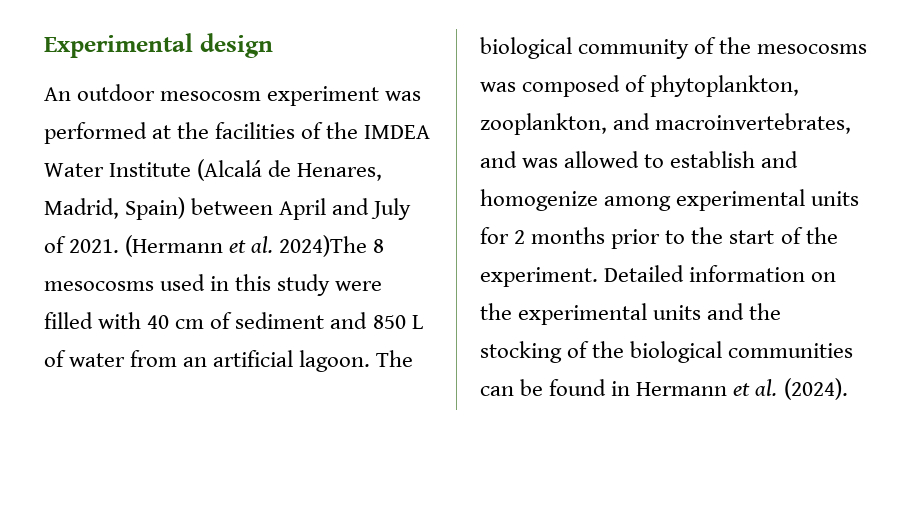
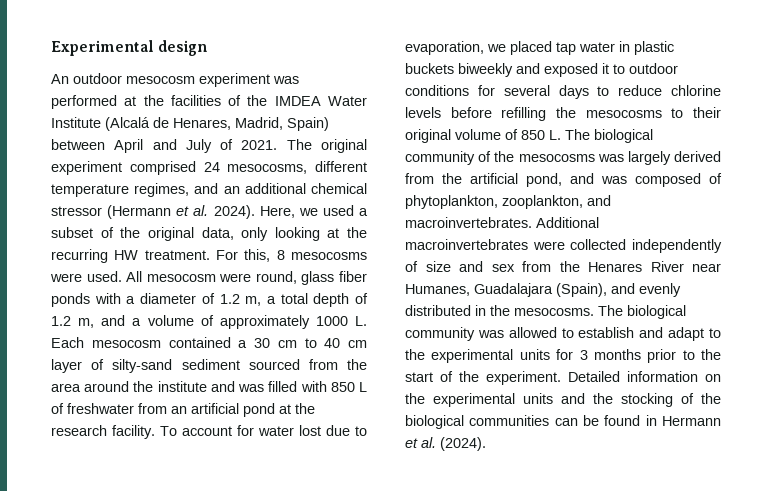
- (Hermann et al. 2024)The 8 mesocosms used in this study were filled with 40 cm of sediment and 850 L of water from an artificial lagoon. The biological community of the mesocosms was composed of phytoplankton, zooplankton, and macroinvertebrates, and was allowed to establish and homogenize among experimental units for 2 months prior to the start of the experiment.
+ The original experiment comprised 24 mesocosms, different temperature regimes, and an additional chemical stressor (Hermann et al. 2024). Here, we used a subset of the original data, only looking at the recurring HW treatment. For this, 8 mesocosms were used. All mesocosm were round, glass fiber ponds with a diameter of 1.2 m, a total depth of 1.2 m, and a volume of approximately 1000 L. Each mesocosm contained a 30 cm to 40 cm layer of silty-sand sediment sourced from the area around the institute and was filled with 850 L of freshwater from an artificial pond at the research facility. To account for water lost due to evaporation, we placed tap water in plastic buckets biweekly and exposed it to outdoor conditions for several days to reduce chlorine levels before refilling the mesocosms to their original volume of 850 L. The biological community of the mesocosms was largely derived from the artificial pond, and was composed of phytoplankton, zooplankton, and macroinvertebrates. Additional macroinvertebrates were collected independently of size and sex from the Henares River near Humanes, Guadalajara (Spain), and evenly distributed in the mesocosms. The biological community was allowed to establish and adapt to the experimental units for 3 months prior to the start of the experiment.

